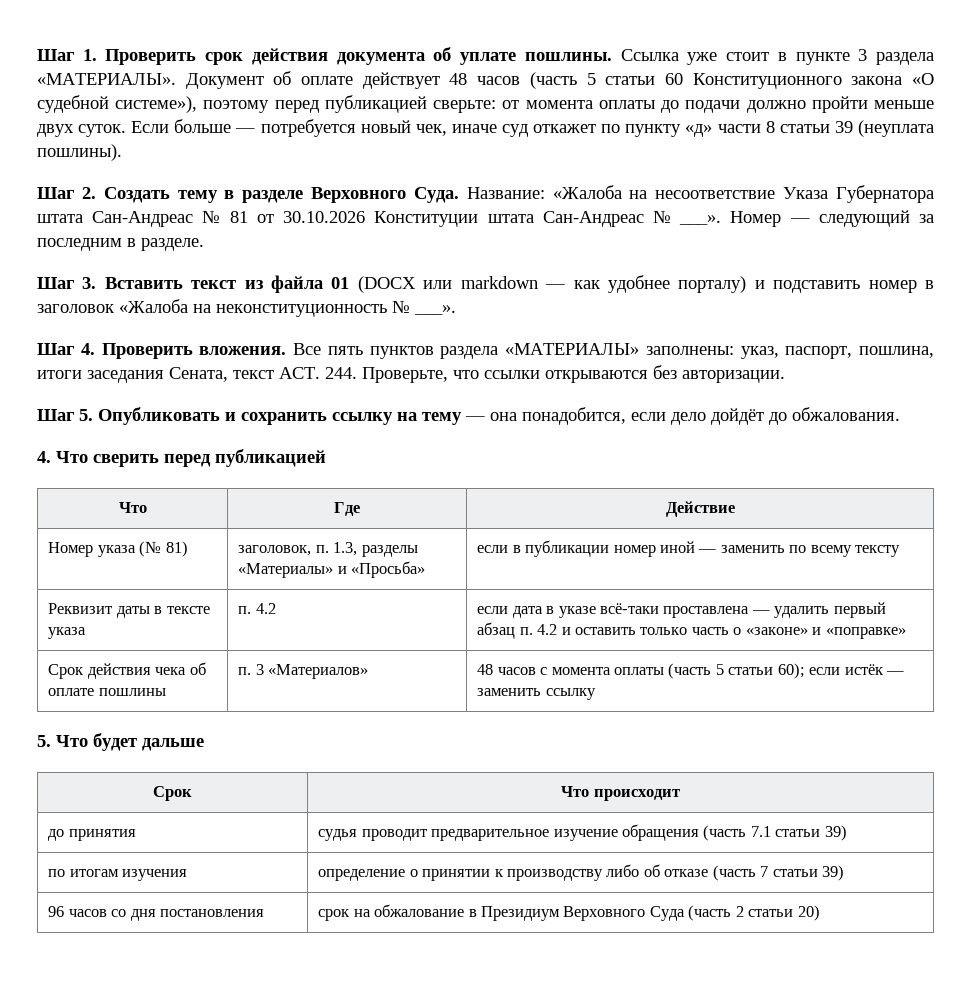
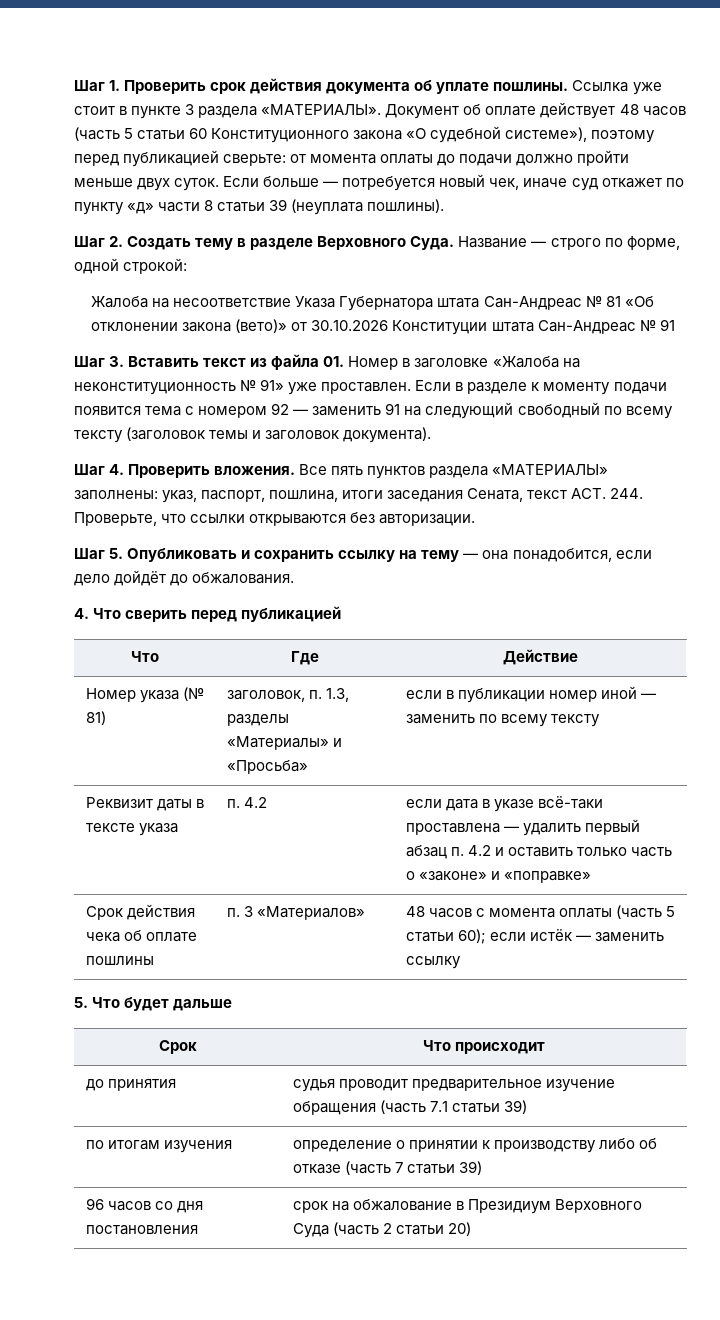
- Название: «Жалоба на несоответствие Указа Губернатора штата Сан-Андреас № 81 от 30.10.2026 Конституции штата Сан-Андреас № ___». Номер — следующий за последним в разделе.
+ Название — строго по форме, одной строкой:
+ Жалоба на несоответствие Указа Губернатора штата Сан-Андреас № 81 «Об отклонении закона (вето)» от 30.10.2026 Конституции штата Сан-Андреас № 91
- Шаг 3. Вставить текст из файла 01 (DOCX или markdown — как удобнее порталу) и подставить номер в заголовок «Жалоба на неконституционность № ___».
+ Шаг 3. Вставить текст из файла 01. Номер в заголовке «Жалоба на неконституционность № 91» уже проставлен. Если в разделе к моменту подачи появится тема с номером 92 — заменить 91 на следующий свободный по всему тексту (заголовок темы и заголовок документа).

